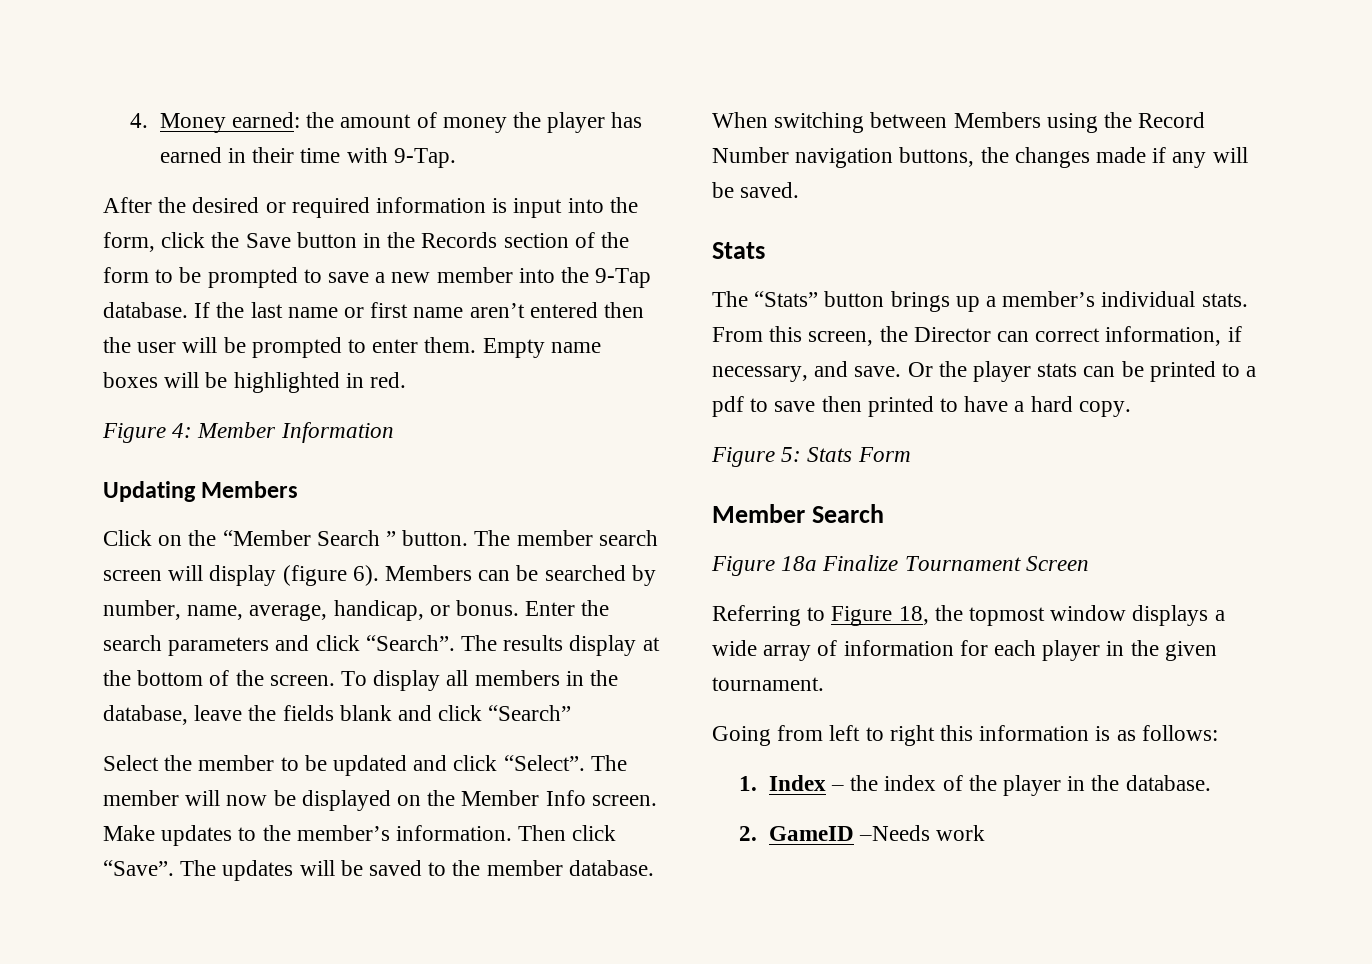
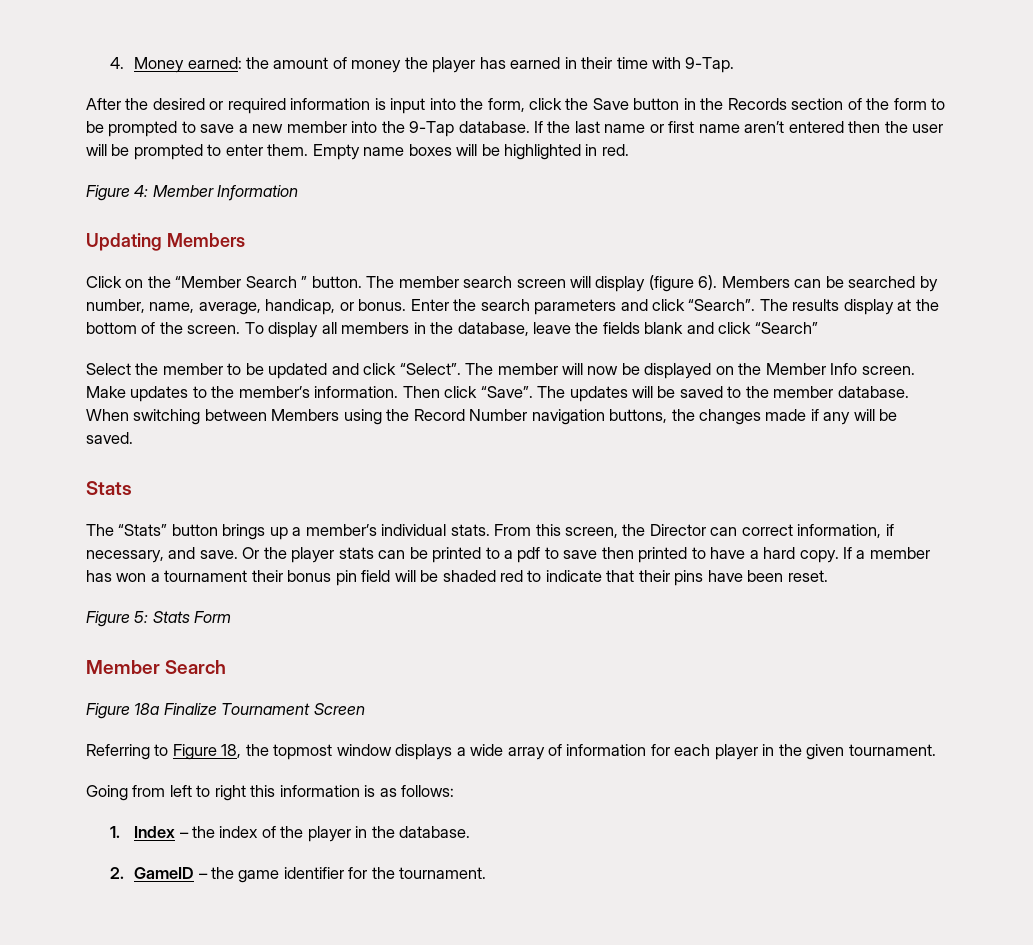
+ If a member has won a tournament their bonus pin field will be shaded red to indicate that their pins have been reset.
- 2. GameID –Needs work
+ 2. GameID – the game identifier for the tournament.

